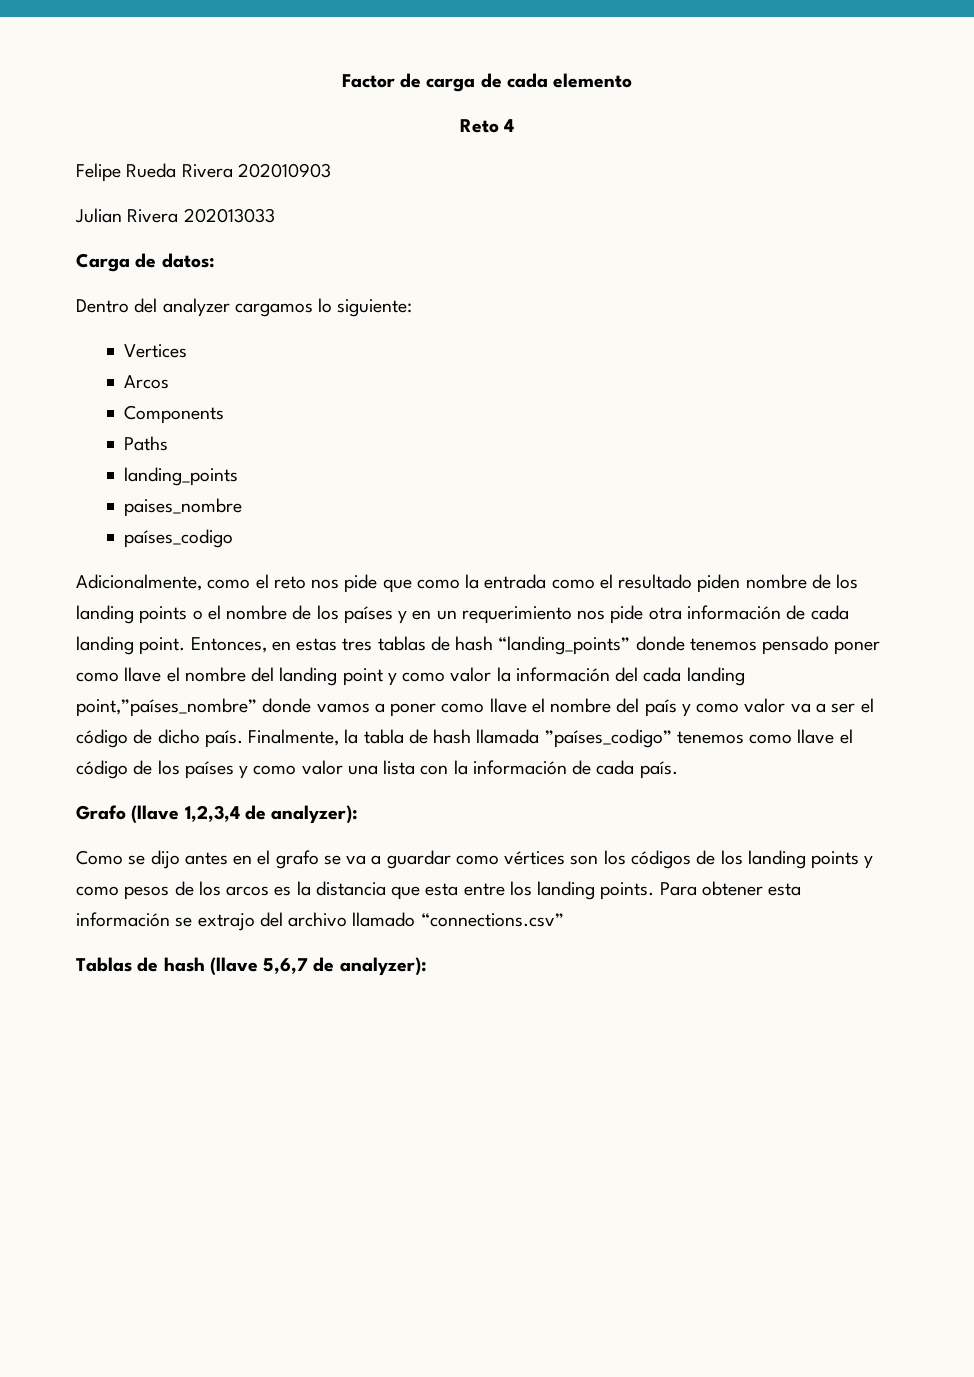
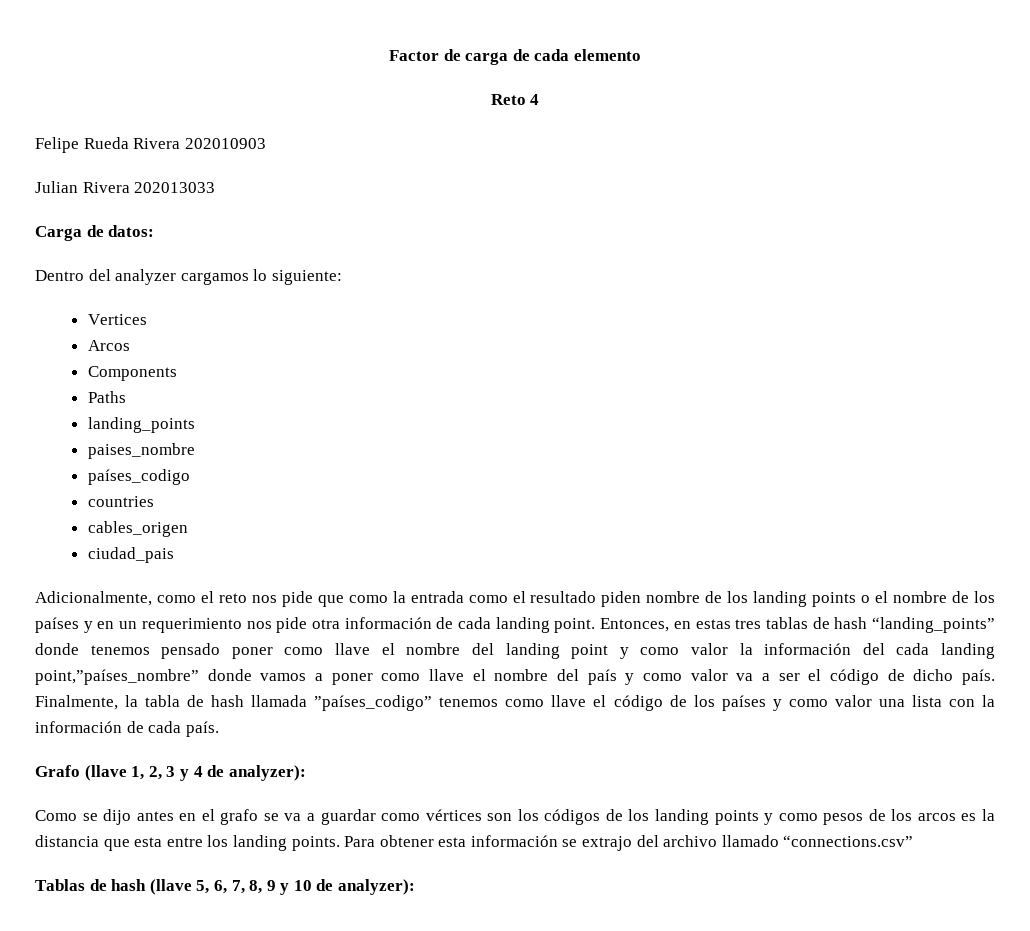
+ countries
+ cables_origen
+ ciudad_pais
- Grafo (llave 1,2,3,4 de analyzer):
+ Grafo (llave 1, 2, 3 y 4 de analyzer):
- Tablas de hash (llave 5,6,7 de analyzer):
+ Tablas de hash (llave 5, 6, 7, 8, 9 y 10 de analyzer):

